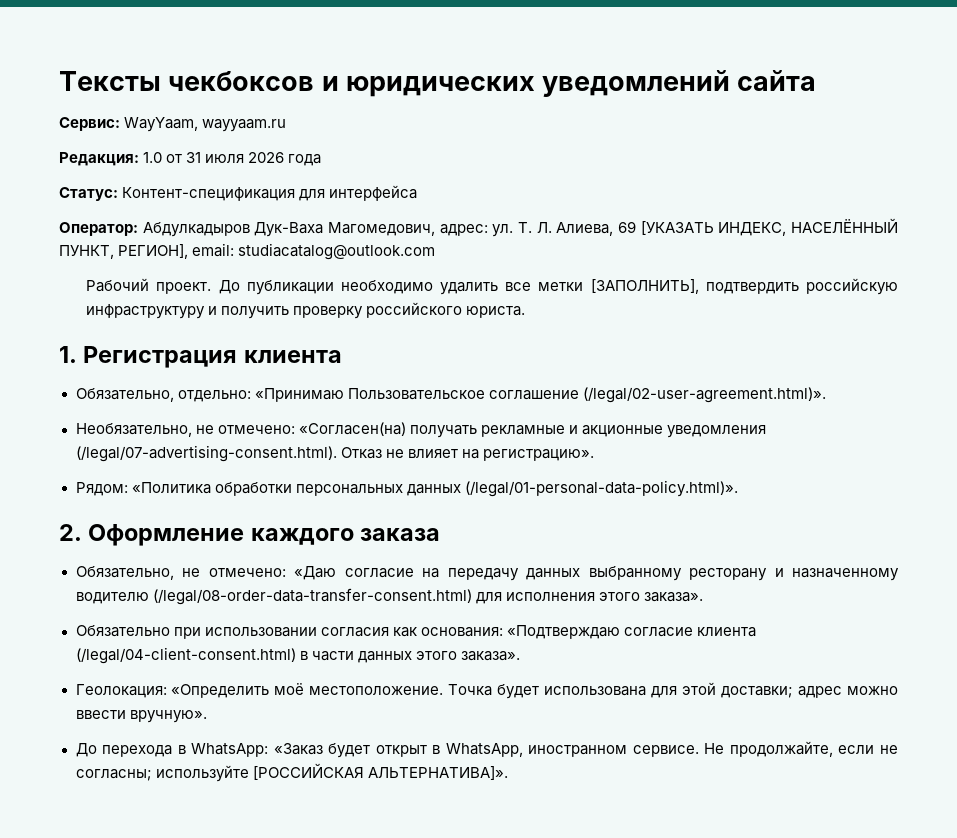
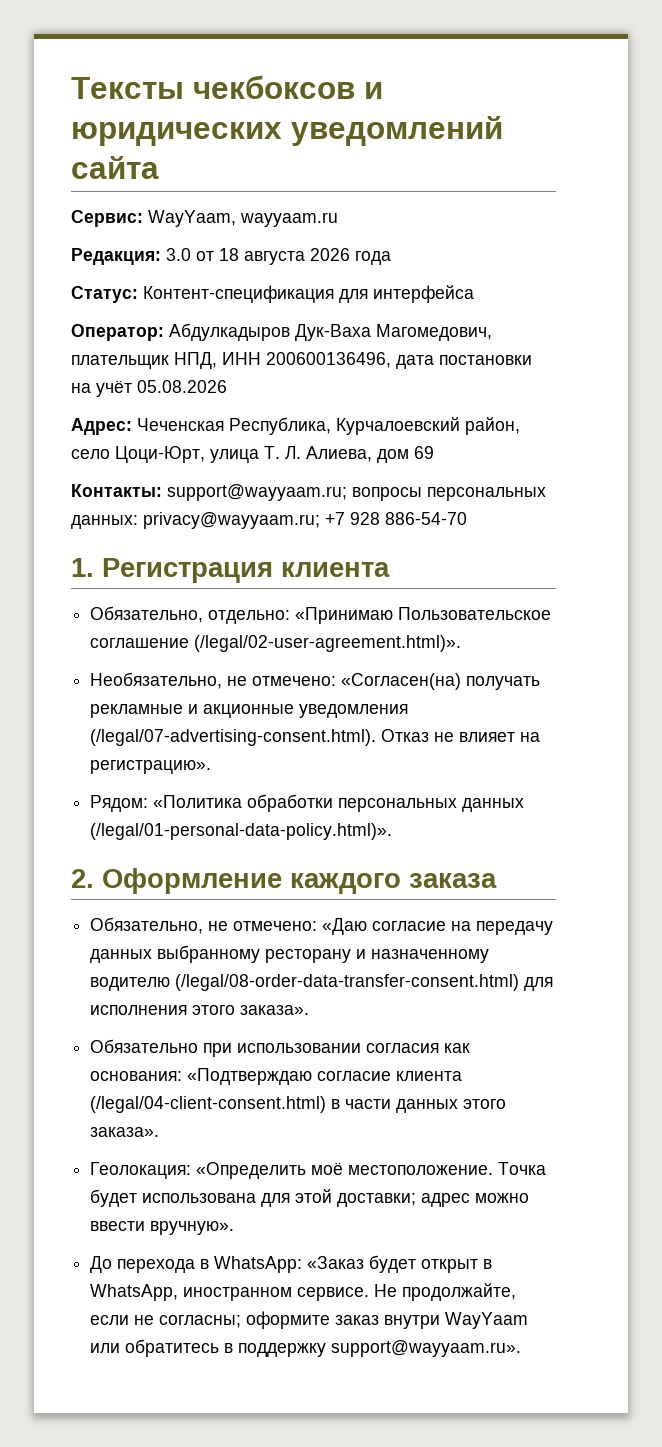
- Редакция: 1.0 от 31 июля 2026 года
+ Редакция: 3.0 от 18 августа 2026 года
- Оператор: Абдулкадыров Дук-Ваха Магомедович, адрес: ул. Т. Л. Алиева, 69 [УКАЗАТЬ ИНДЕКС, НАСЕЛЁННЫЙ ПУНКТ, РЕГИОН], email: studiacatalog@outlook.com
- Рабочий проект. До публикации необходимо удалить все метки [ЗАПОЛНИТЬ], подтвердить российскую инфраструктуру и получить проверку российского юриста.
+ Оператор: Абдулкадыров Дук-Ваха Магомедович, плательщик НПД, ИНН 200600136496, дата постановки на учёт 05.08.2026
+ Адрес: Чеченская Республика, Курчалоевский район, село Цоци-Юрт, улица Т. Л. Алиева, дом 69
+ Контакты: support@wayyaam.ru; вопросы персональных данных: privacy@wayyaam.ru; +7 928 886-54-70
- Не продолжайте, если не согласны; используйте [РОССИЙСКАЯ АЛЬТЕРНАТИВА]».
+ Не продолжайте, если не согласны; оформите заказ внутри WayYaam или обратитесь в поддержку support@wayyaam.ru».

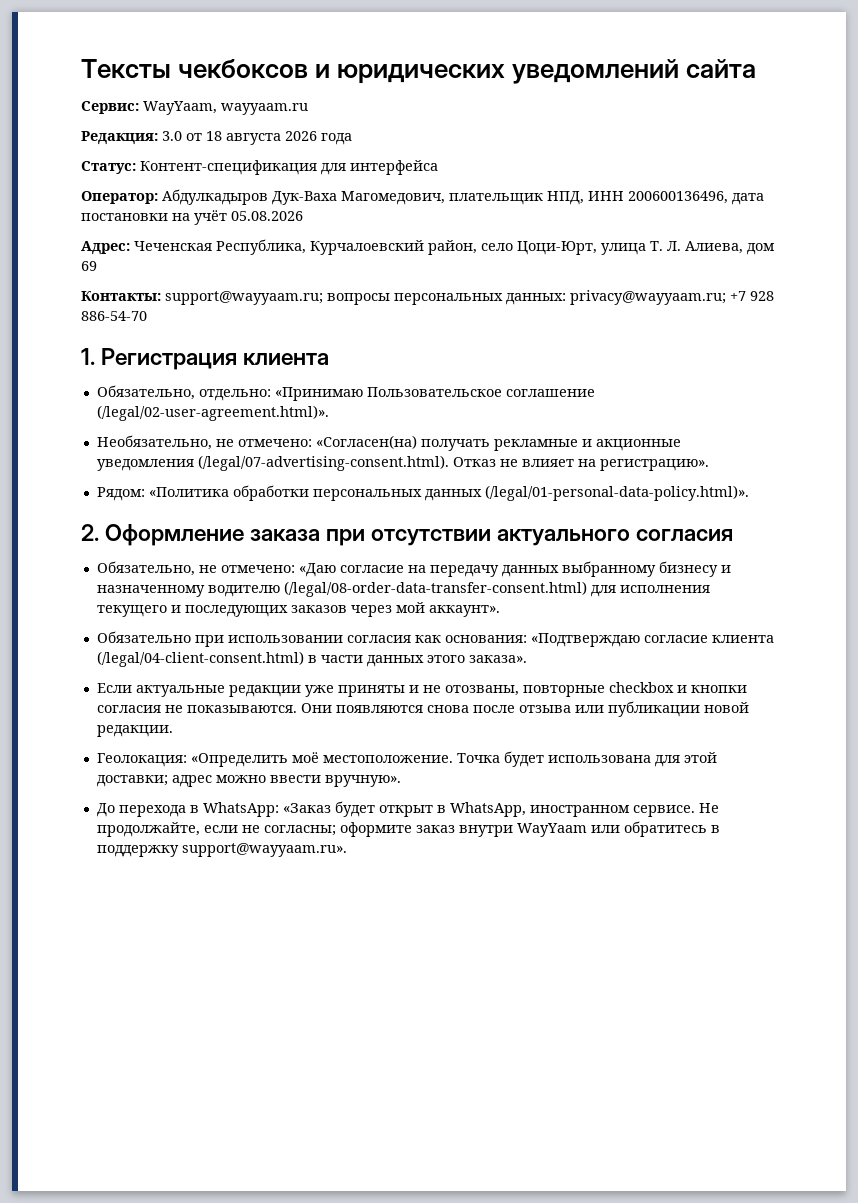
- 2. Оформление каждого заказа
+ 2. Оформление заказа при отсутствии актуального согласия
- Обязательно, не отмечено: «Даю согласие на передачу данных выбранному ресторану и назначенному водителю (/legal/08-order-data-transfer-consent.html) для исполнения этого заказа».
+ Обязательно, не отмечено: «Даю согласие на передачу данных выбранному бизнесу и назначенному водителю (/legal/08-order-data-transfer-consent.html) для исполнения текущего и последующих заказов через мой аккаунт».
+ Если актуальные редакции уже приняты и не отозваны, повторные checkbox и кнопки согласия не показываются. Они появляются снова после отзыва или публикации новой редакции.

